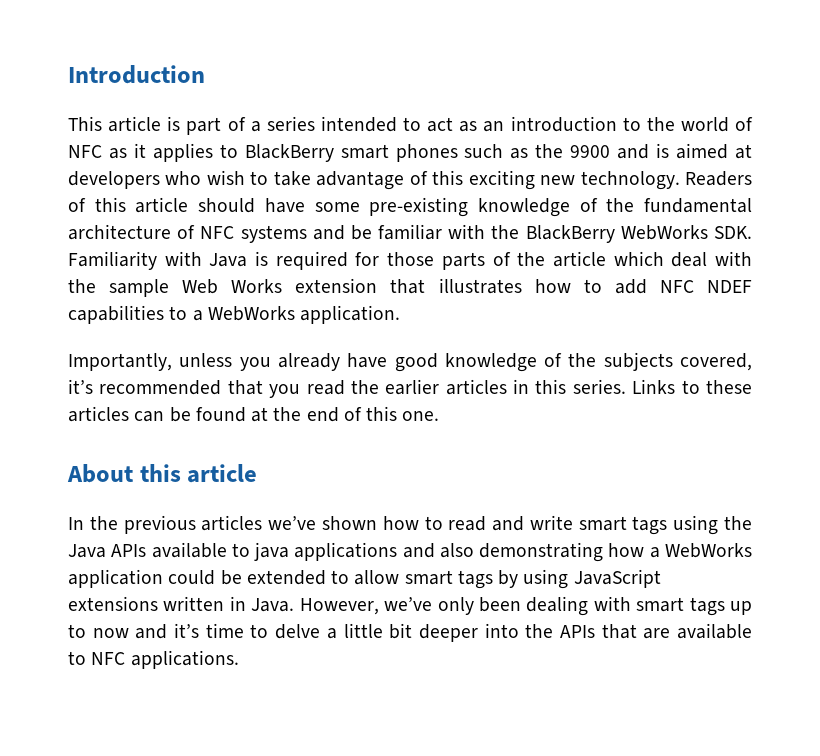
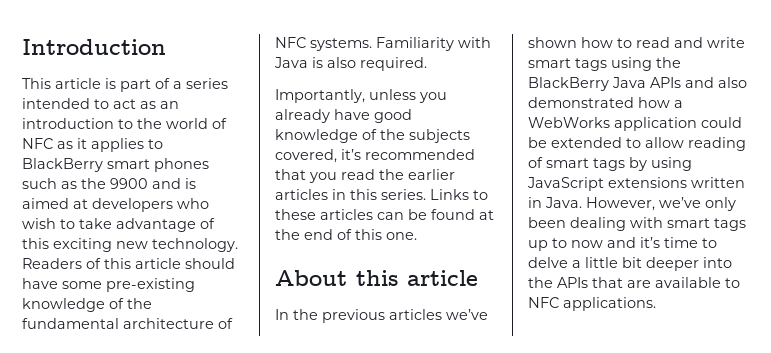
- Readers of this article should have some pre-existing knowledge of the fundamental architecture of NFC systems and be familiar with the BlackBerry WebWorks SDK. Familiarity with Java is required for those parts of the article which deal with the sample Web Works extension that illustrates how to add NFC NDEF capabilities to a WebWorks application.
+ Readers of this article should have some pre-existing knowledge of the fundamental architecture of NFC systems. Familiarity with Java is also required.
- In the previous articles we’ve shown how to read and write smart tags using the Java APIs available to java applications and also demonstrating how a WebWorks application could be extended to allow smart tags by using JavaScript extensions written in Java.
+ In the previous articles we’ve shown how to read and write smart tags using the BlackBerry Java APIs and also demonstrated how a WebWorks application could be extended to allow reading of smart tags by using JavaScript extensions written in Java.

